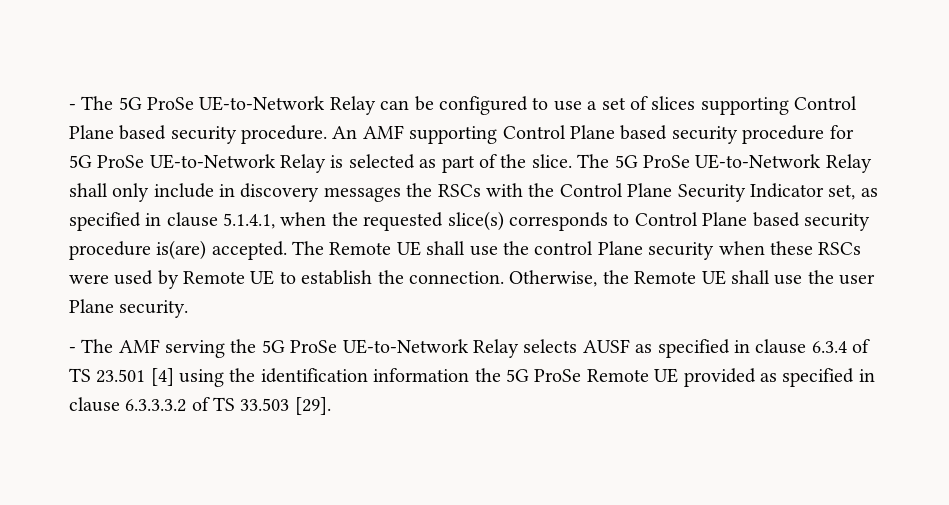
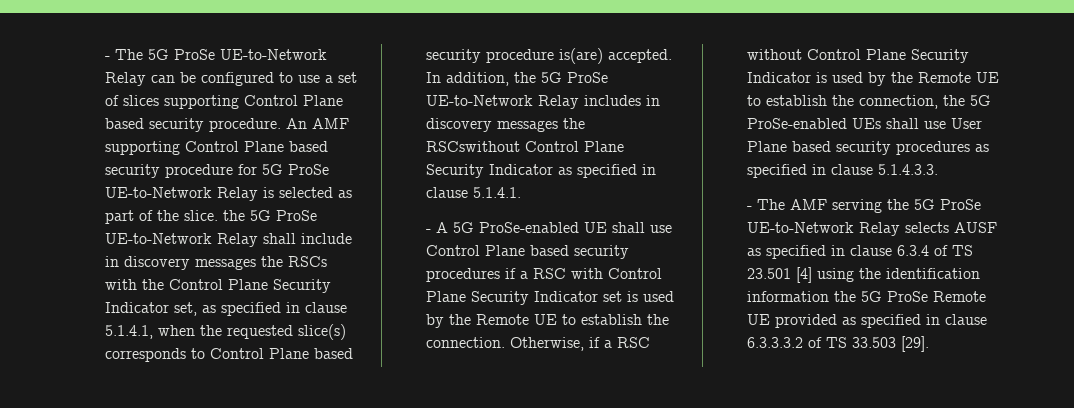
- An AMF supporting Control Plane based security procedure for 5G ProSe UE-to-Network Relay is selected as part of the slice. The 5G ProSe UE-to-Network Relay shall only include in discovery messages the RSCs with the Control Plane Security Indicator set, as specified in clause 5.1.4.1, when the requested slice(s) corresponds to Control Plane based security procedure is(are) accepted.
+ An AMF supporting Control Plane based security procedure for 5G ProSe UE-to-Network Relay is selected as part of the slice. the 5G ProSe UE-to-Network Relay shall include in discovery messages the RSCs with the Control Plane Security Indicator set, as specified in clause 5.1.4.1, when the requested slice(s) corresponds to Control Plane based security procedure is(are) accepted.
- The Remote UE shall use the control Plane security when these RSCs were used by Remote UE to establish the connection.
+ In addition, the 5G ProSe UE-to-Network Relay includes in discovery messages the RSCswithout Control Plane Security Indicator as specified in clause 5.1.4.1.
+ - A 5G ProSe-enabled UE shall use Control Plane based security procedures if a RSC with Control Plane Security Indicator set is used by the Remote UE to establish the connection.
- Otherwise, the Remote UE shall use the user Plane security.
+ Otherwise, if a RSC without Control Plane Security Indicator is used by the Remote UE to establish the connection, the 5G ProSe-enabled UEs shall use User Plane based security procedures as specified in clause 5.1.4.3.3.

